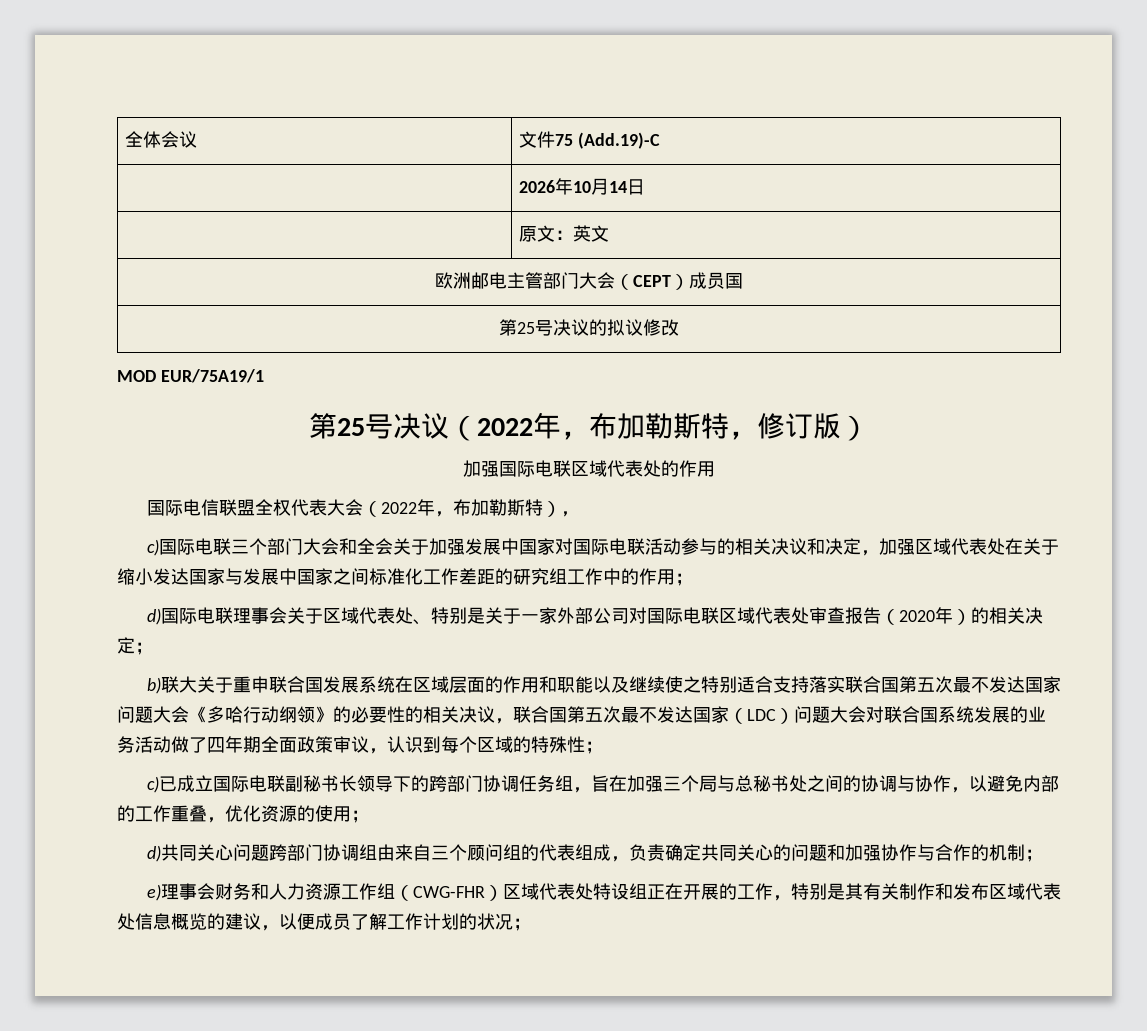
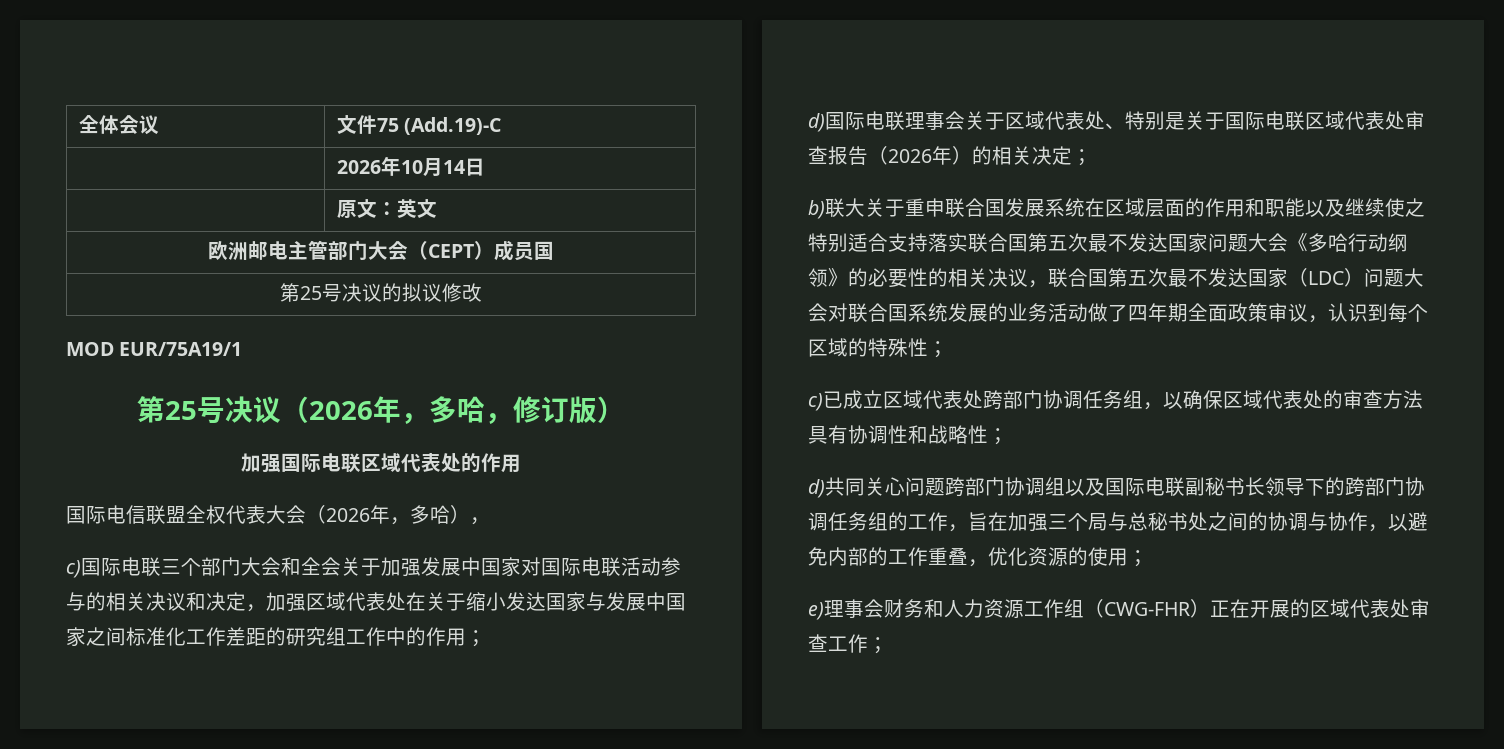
- 第25号决议（2022年，布加勒斯特，修订版）
+ 第25号决议（2026年，多哈，修订版）
- 国际电信联盟全权代表大会（2022年，布加勒斯特），
+ 国际电信联盟全权代表大会（2026年，多哈），
- d)国际电联理事会关于区域代表处、特别是关于一家外部公司对国际电联区域代表处审查报告（2020年）的相关决定；
+ d)国际电联理事会关于区域代表处、特别是关于国际电联区域代表处审查报告（2026年）的相关决定；
- c)已成立国际电联副秘书长领导下的跨部门协调任务组，旨在加强三个局与总秘书处之间的协调与协作，以避免内部的工作重叠，优化资源的使用；
+ c)已成立区域代表处跨部门协调任务组，以确保区域代表处的审查方法具有协调性和战略性；
+ d)共同关心问题跨部门协调组以及国际电联副秘书长领导下的跨部门协调任务组的工作，旨在加强三个局与总秘书处之间的协调与协作，以避免内部的工作重叠，优化资源的使用；
- d)共同关心问题跨部门协调组由来自三个顾问组的代表组成，负责确定共同关心的问题和加强协作与合作的机制；
- e)理事会财务和人力资源工作组（CWG-FHR）区域代表处特设组正在开展的工作，特别是其有关制作和发布区域代表处信息概览的建议，以便成员了解工作计划的状况；
+ e)理事会财务和人力资源工作组（CWG-FHR）正在开展的区域代表处审查工作；

